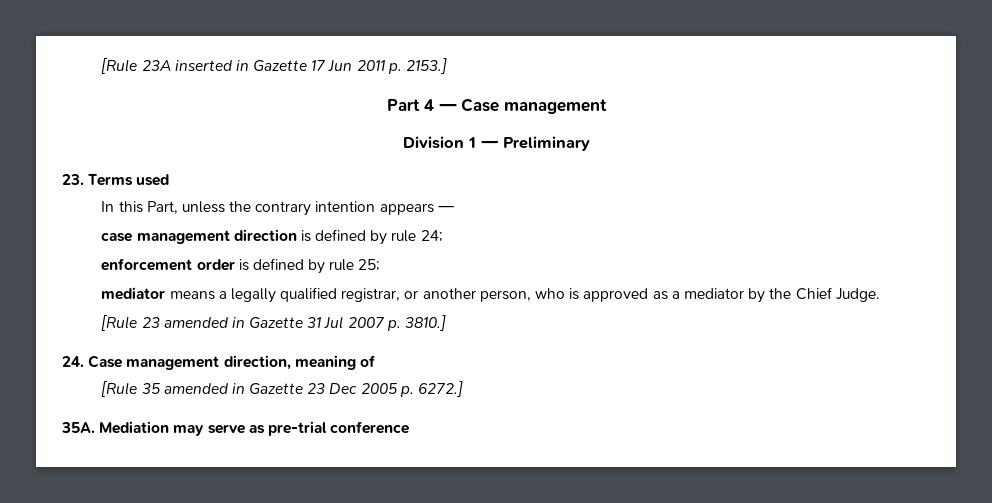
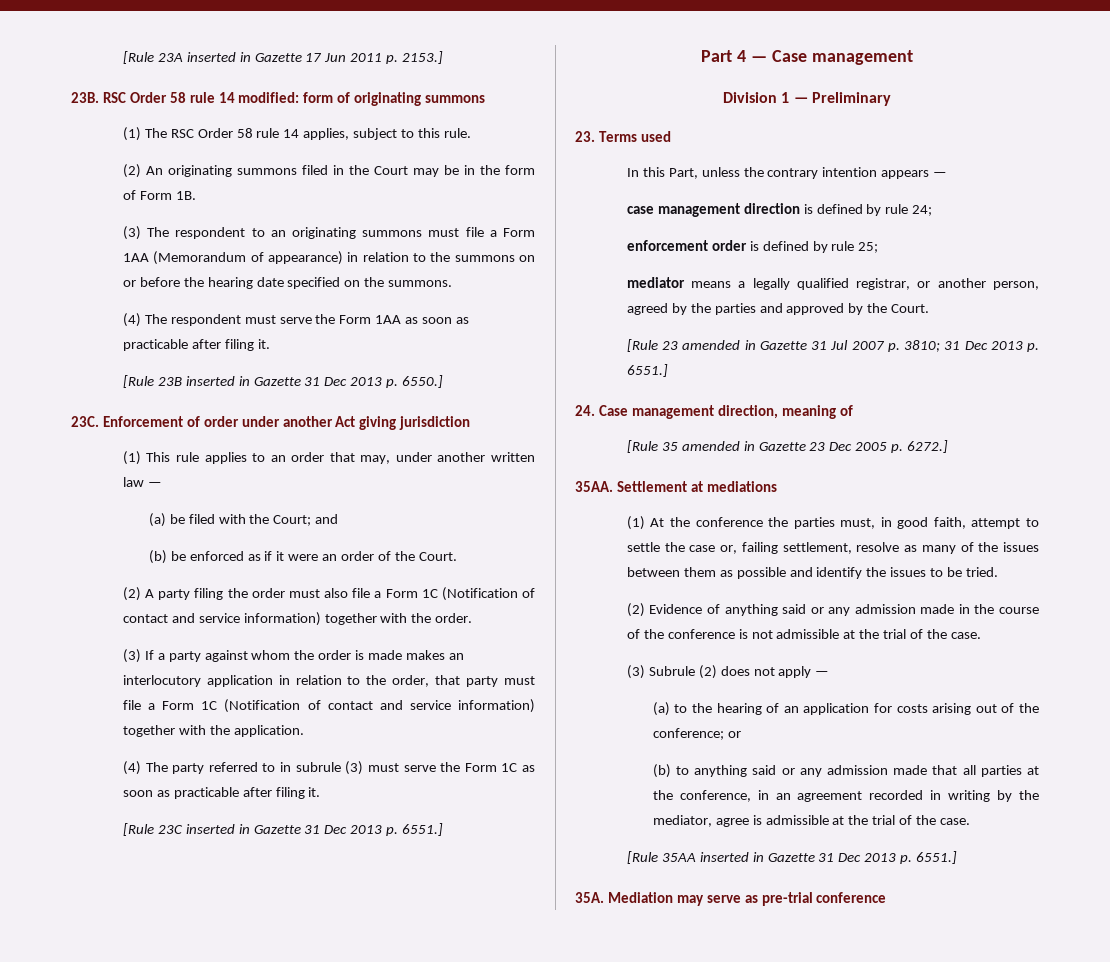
+ 23B. RSC Order 58 rule 14 modified: form of originating summons
+ (1) The RSC Order 58 rule 14 applies, subject to this rule.
+ (2) An originating summons filed in the Court may be in the form of Form 1B.
+ (3) The respondent to an originating summons must file a Form 1AA (Memorandum of appearance) in relation to the summons on or before the hearing date specified on the summons.
+ (4) The respondent must serve the Form 1AA as soon as practicable after filing it.
+ [Rule 23B inserted in Gazette 31 Dec 2013 p. 6550.]
+ 23C. Enforcement of order under another Act giving jurisdiction
+ (1) This rule applies to an order that may, under another written law —
+ (a) be filed with the Court; and
+ (b) be enforced as if it were an order of the Court.
+ (2) A party filing the order must also file a Form 1C (Notification of contact and service information) together with the order.
+ (3) If a party against whom the order is made makes an interlocutory application in relation to the order, that party must file a Form 1C (Notification of contact and service information) together with the application.
+ (4) The party referred to in subrule (3) must serve the Form 1C as soon as practicable after filing it.
+ [Rule 23C inserted in Gazette 31 Dec 2013 p. 6551.]
- mediator means a legally qualified registrar, or another person, who is approved as a mediator by the Chief Judge.
+ mediator means a legally qualified registrar, or another person, agreed by the parties and approved by the Court.
- [Rule 23 amended in Gazette 31 Jul 2007 p. 3810.]
+ [Rule 23 amended in Gazette 31 Jul 2007 p. 3810; 31 Dec 2013 p. 6551.]
+ 35AA. Settlement at mediations
+ (1) At the conference the parties must, in good faith, attempt to settle the case or, failing settlement, resolve as many of the issues between them as possible and identify the issues to be tried.
+ (2) Evidence of anything said or any admission made in the course of the conference is not admissible at the trial of the case.
+ (3) Subrule (2) does not apply —
+ (a) to the hearing of an application for costs arising out of the conference; or
+ (b) to anything said or any admission made that all parties at the conference, in an agreement recorded in writing by the mediator, agree is admissible at the trial of the case.
+ [Rule 35AA inserted in Gazette 31 Dec 2013 p. 6551.]

